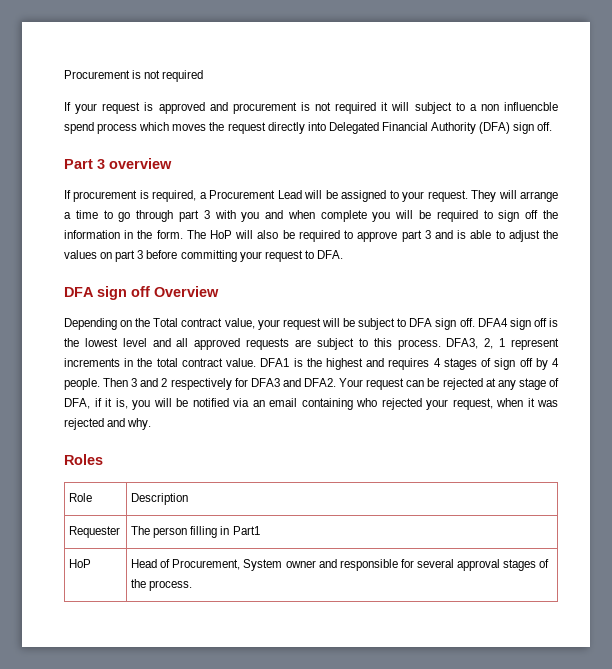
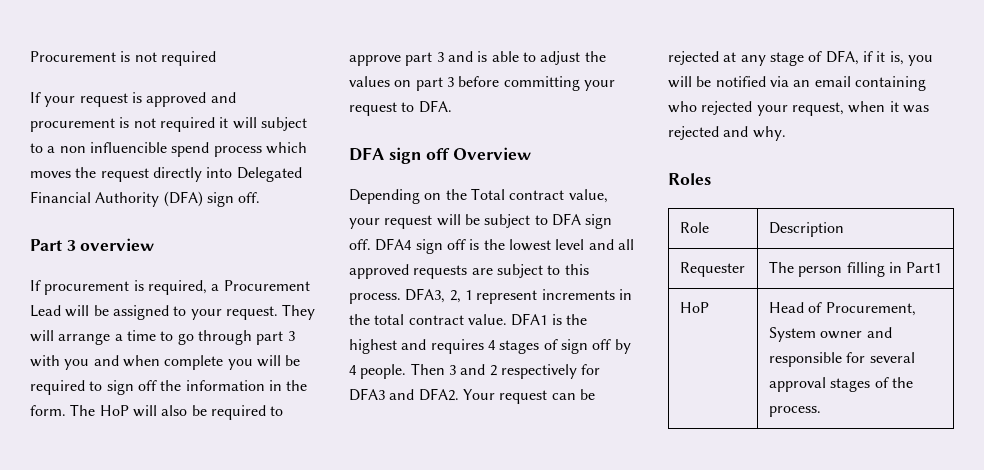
- If your request is approved and procurement is not required it will subject to a non influencble spend process which moves the request directly into Delegated Financial Authority (DFA) sign off.
+ If your request is approved and procurement is not required it will subject to a non influencible spend process which moves the request directly into Delegated Financial Authority (DFA) sign off.

